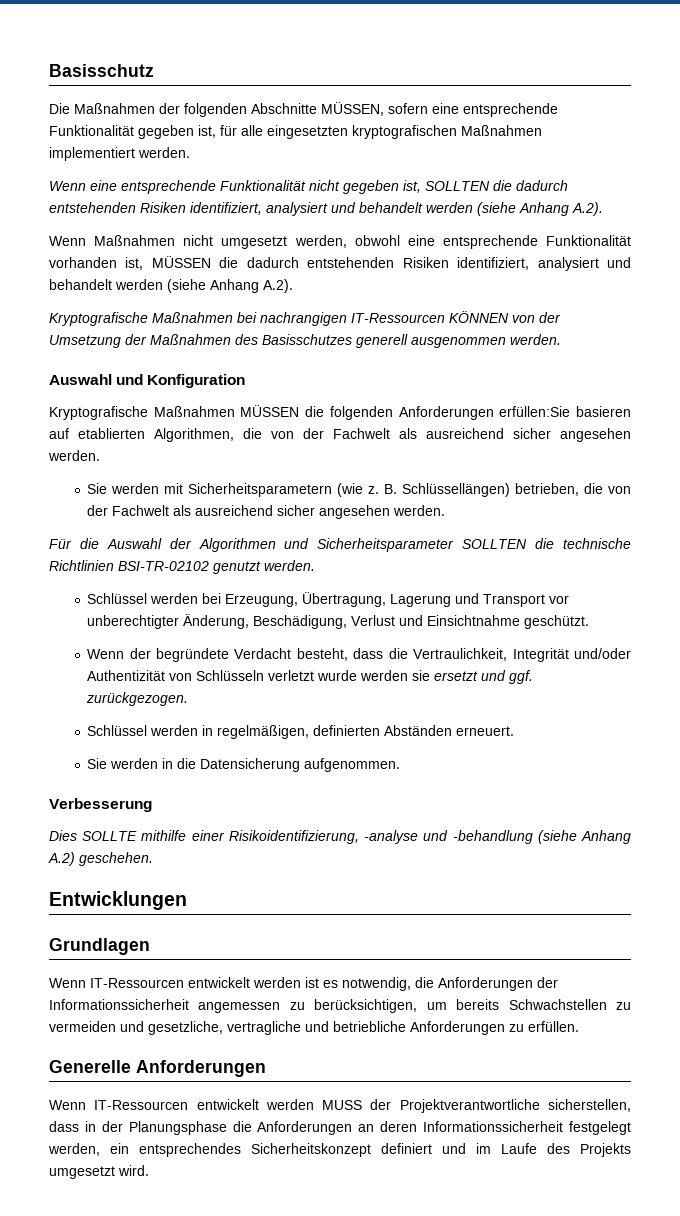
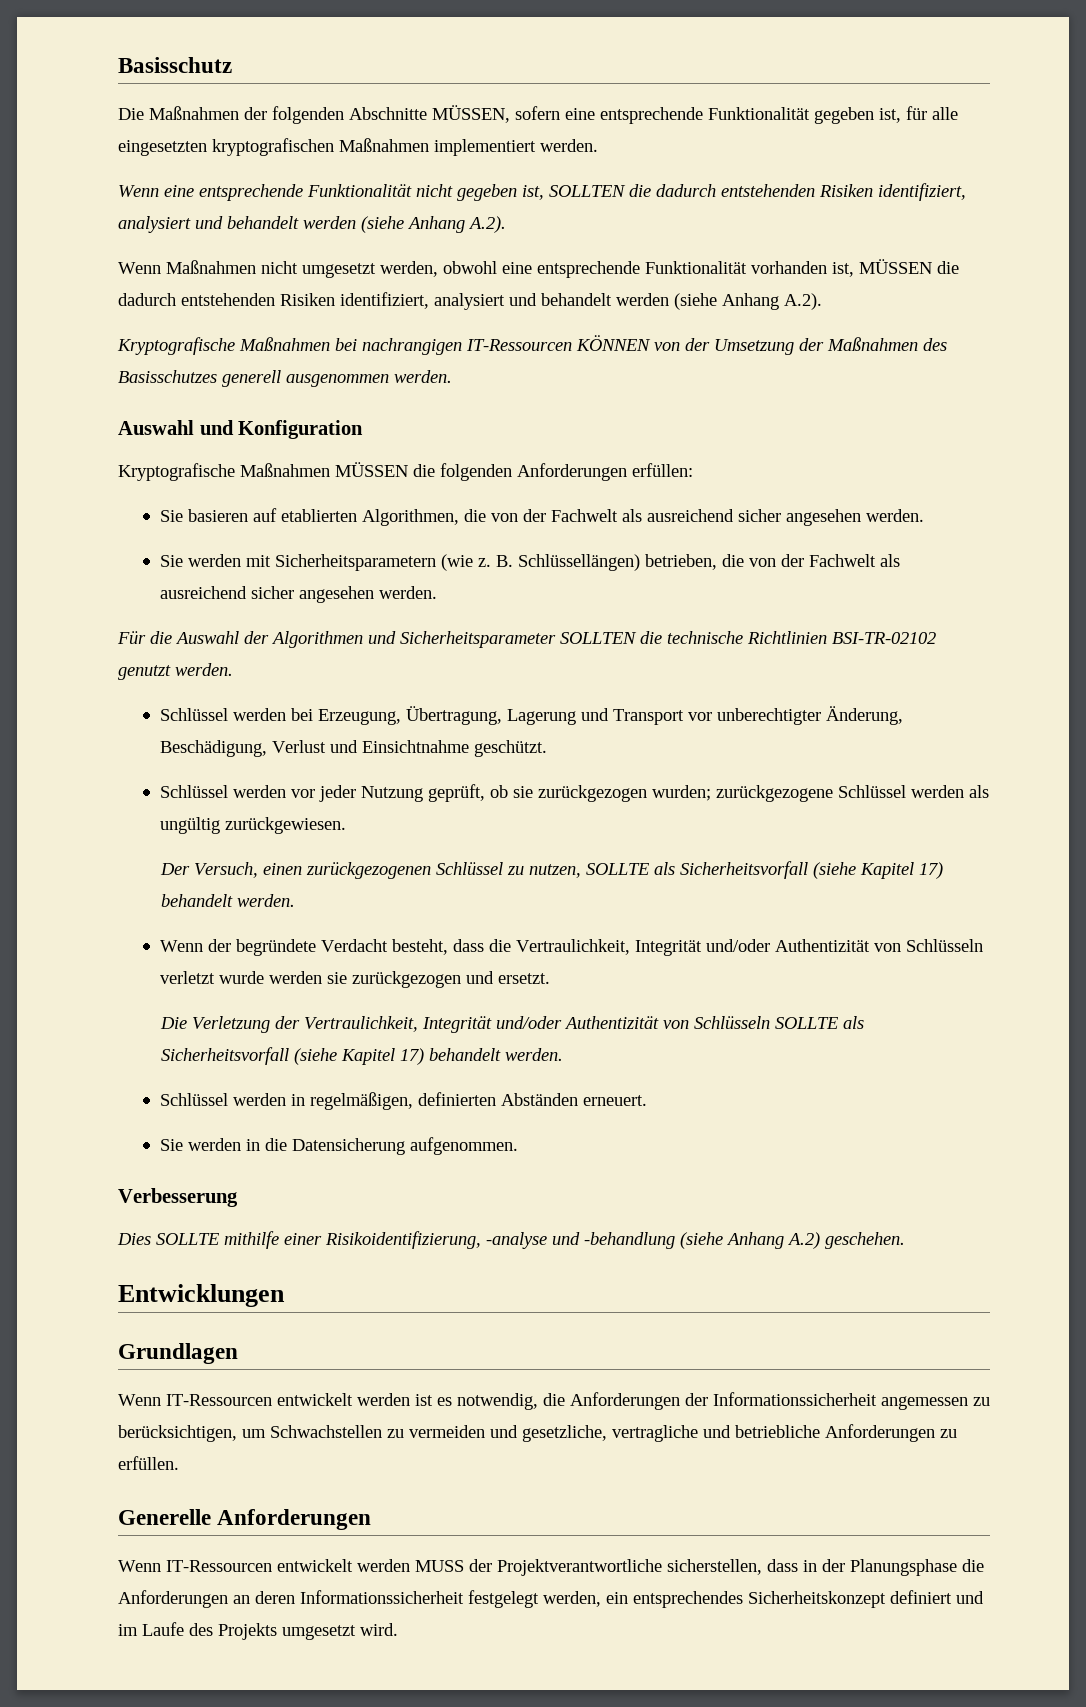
- Kryptografische Maßnahmen MÜSSEN die folgenden Anforderungen erfüllen:Sie basieren auf etablierten Algorithmen, die von der Fachwelt als ausreichend sicher angesehen werden.
+ Kryptografische Maßnahmen MÜSSEN die folgenden Anforderungen erfüllen:
+ Sie basieren auf etablierten Algorithmen, die von der Fachwelt als ausreichend sicher angesehen werden.
+ Schlüssel werden vor jeder Nutzung geprüft, ob sie zurückgezogen wurden; zurückgezogene Schlüssel werden als ungültig zurückgewiesen.
+ Der Versuch, einen zurückgezogenen Schlüssel zu nutzen, SOLLTE als Sicherheitsvorfall (siehe Kapitel 17) behandelt werden.
- Wenn der begründete Verdacht besteht, dass die Vertraulichkeit, Integrität und/oder Authentizität von Schlüsseln verletzt wurde werden sie ersetzt und ggf. zurückgezogen.
+ Wenn der begründete Verdacht besteht, dass die Vertraulichkeit, Integrität und/oder Authentizität von Schlüsseln verletzt wurde werden sie zurückgezogen und ersetzt.
+ Die Verletzung der Vertraulichkeit, Integrität und/oder Authentizität von Schlüsseln SOLLTE als Sicherheitsvorfall (siehe Kapitel 17) behandelt werden.
- Wenn IT-Ressourcen entwickelt werden ist es notwendig, die Anforderungen der Informationssicherheit angemessen zu berücksichtigen, um bereits Schwachstellen zu vermeiden und gesetzliche, vertragliche und betriebliche Anforderungen zu erfüllen.
+ Wenn IT-Ressourcen entwickelt werden ist es notwendig, die Anforderungen der Informationssicherheit angemessen zu berücksichtigen, um Schwachstellen zu vermeiden und gesetzliche, vertragliche und betriebliche Anforderungen zu erfüllen.

